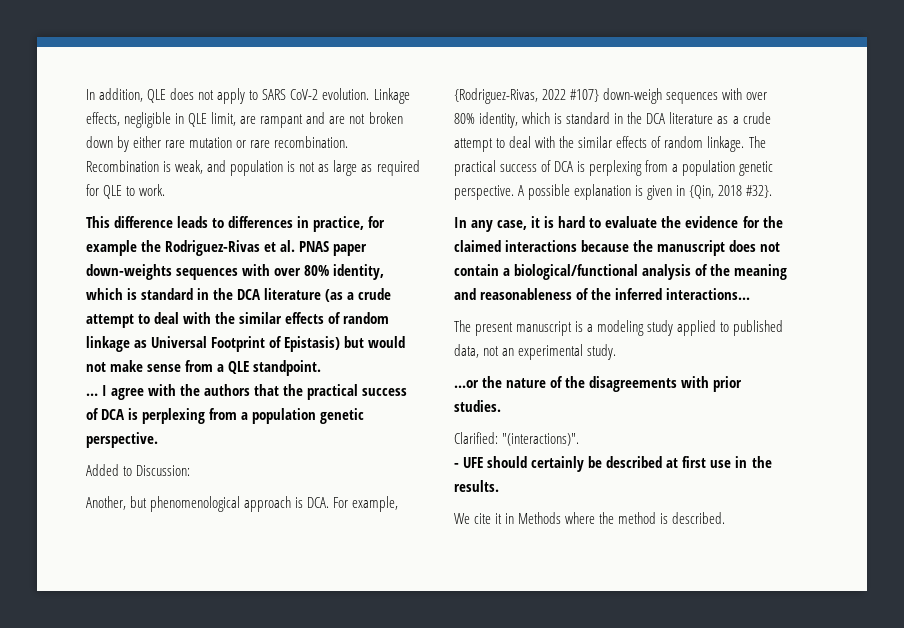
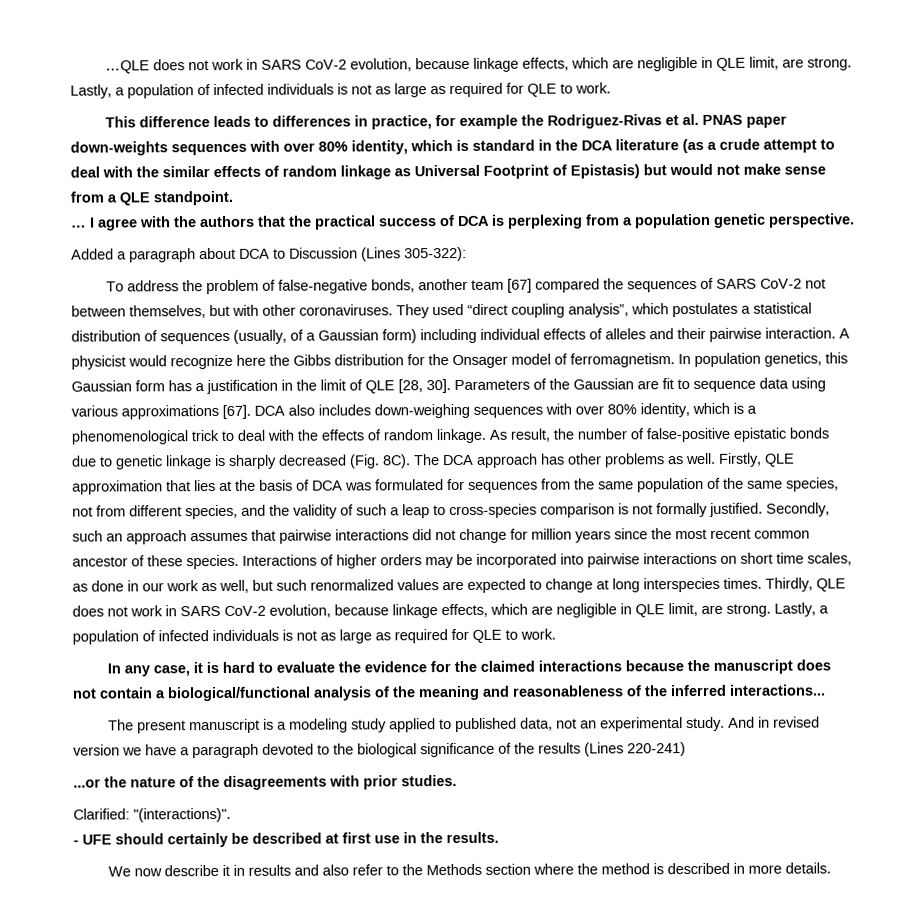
- In addition, QLE does not apply to SARS CoV-2 evolution. Linkage effects, negligible in QLE limit, are rampant and are not broken down by either rare mutation or rare recombination. Recombination is weak, and population is not as large as required for QLE to work.
+ …QLE does not work in SARS CoV-2 evolution, because linkage effects, which are negligible in QLE limit, are strong. Lastly, a population of infected individuals is not as large as required for QLE to work.
- Added to Discussion:
- Another, but phenomenological approach is DCA. For example, {Rodriguez-Rivas, 2022 #107} down-weigh sequences with over 80% identity, which is standard in the DCA literature as a crude attempt to deal with the similar effects of random linkage.
+ Added a paragraph about DCA to Discussion (Lines 305-322):
+ To address the problem of false-negative bonds, another team [67] compared the sequences of SARS CoV-2 not between themselves, but with other coronaviruses. They used “direct coupling analysis”, which postulates a statistical distribution of sequences (usually, of a Gaussian form) including individual effects of alleles and their pairwise interaction. A physicist would recognize here the Gibbs distribution for the Onsager model of ferromagnetism. In population genetics, this Gaussian form has a justification in the limit of QLE [28, 30]. Parameters of the Gaussian are fit to sequence data using various approximations [67]. DCA also includes down-weighing sequences with over 80% identity, which is a phenomenological trick to deal with the effects of random linkage.
- The practical success of DCA is perplexing from a population genetic perspective. A possible explanation is given in {Qin, 2018 #32}.
+ As result, the number of false-positive epistatic bonds due to genetic linkage is sharply decreased (Fig. 8C). The DCA approach has other problems as well. Firstly, QLE approximation that lies at the basis of DCA was formulated for sequences from the same population of the same species, not from different species, and the validity of such a leap to cross-species comparison is not formally justified. Secondly, such an approach assumes that pairwise interactions did not change for million years since the most recent common ancestor of these species. Interactions of higher orders may be incorporated into pairwise interactions on short time scales, as done in our work as well, but such renormalized values are expected to change at long interspecies times. Thirdly, QLE does not work in SARS CoV-2 evolution, because linkage effects, which are negligible in QLE limit, are strong. Lastly, a population of infected individuals is not as large as required for QLE to work.
+ And in revised version we have a paragraph devoted to the biological significance of the results (Lines 220-241)
- We cite it in Methods where the method is described.
+ We now describe it in results and also refer to the Methods section where the method is described in more details.

